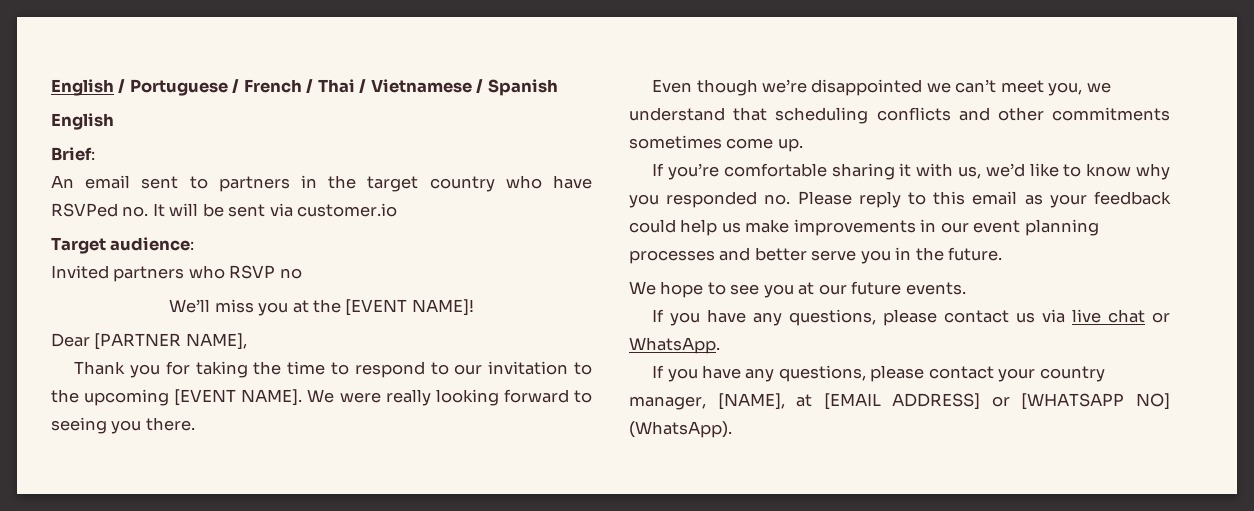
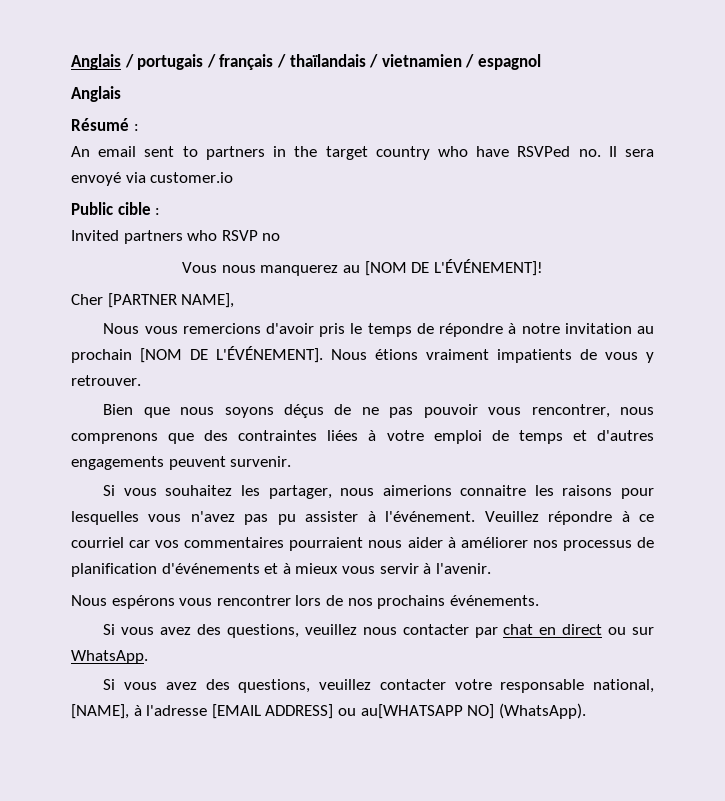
- English / Portuguese / French / Thai / Vietnamese / Spanish
- English
- Brief:
+ Anglais / portugais / français / thaïlandais / vietnamien / espagnol
+ Anglais
+ Résumé :
- An email sent to partners in the target country who have RSVPed no. It will be sent via customer.io
+ An email sent to partners in the target country who have RSVPed no. Il sera envoyé via customer.io
- Target audience:
+ Public cible :
- We’ll miss you at the [EVENT NAME]!
- Dear [PARTNER NAME],
- Thank you for taking the time to respond to our invitation to the upcoming [EVENT NAME]. We were really looking forward to seeing you there.
- Even though we’re disappointed we can’t meet you, we understand that scheduling conflicts and other commitments sometimes come up.
- If you’re comfortable sharing it with us, we’d like to know why you responded no. Please reply to this email as your feedback could help us make improvements in our event planning processes and better serve you in the future.
- We hope to see you at our future events.
- If you have any questions, please contact us via live chat or WhatsApp.
- If you have any questions, please contact your country manager, [NAME], at [EMAIL ADDRESS] or [WHATSAPP NO] (WhatsApp).
+ Vous nous manquerez au [NOM DE L'ÉVÉNEMENT]!
+ Cher [PARTNER NAME],
+ Nous vous remercions d'avoir pris le temps de répondre à notre invitation au prochain [NOM DE L'ÉVÉNEMENT]. Nous étions vraiment impatients de vous y retrouver.
+ Bien que nous soyons déçus de ne pas pouvoir vous rencontrer, nous comprenons que des contraintes liées à votre emploi de temps et d'autres engagements peuvent survenir.
+ Si vous souhaitez les partager, nous aimerions connaitre les raisons pour lesquelles vous n'avez pas pu assister à l'événement. Veuillez répondre à ce courriel car vos commentaires pourraient nous aider à améliorer nos processus de planification d'événements et à mieux vous servir à l'avenir.
+ Nous espérons vous rencontrer lors de nos prochains événements.
+ Si vous avez des questions, veuillez nous contacter par chat en direct ou sur WhatsApp.
+ Si vous avez des questions, veuillez contacter votre responsable national, [NAME], à l'adresse [EMAIL ADDRESS] ou au[WHATSAPP NO] (WhatsApp).

